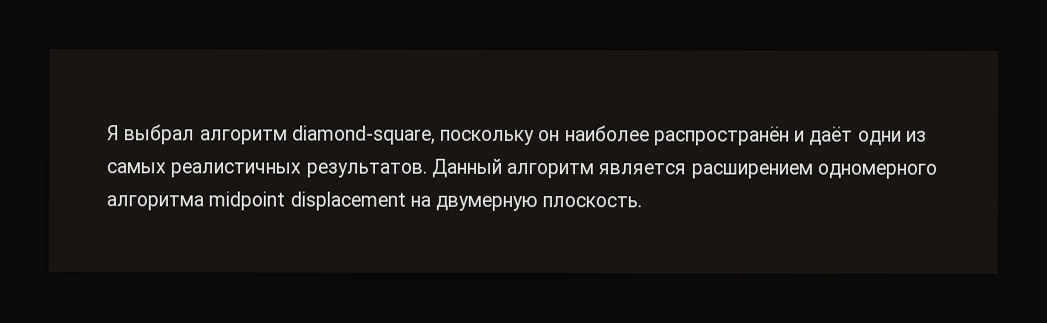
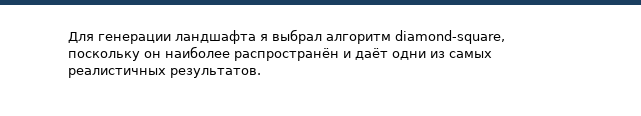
- Я выбрал алгоритм diamond-square, поскольку он наиболее распространён и даёт одни из самых реалистичных результатов. Данный алгоритм является расширением одномерного алгоритма midpoint displacement на двумерную плоскость.
+ Для генерации ландшафта я выбрал алгоритм diamond-square, поскольку он наиболее распространён и даёт одни из самых реалистичных результатов.

